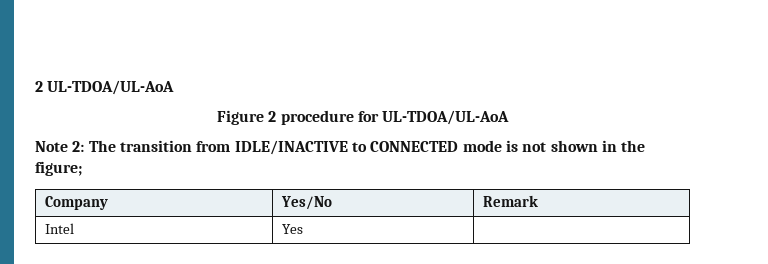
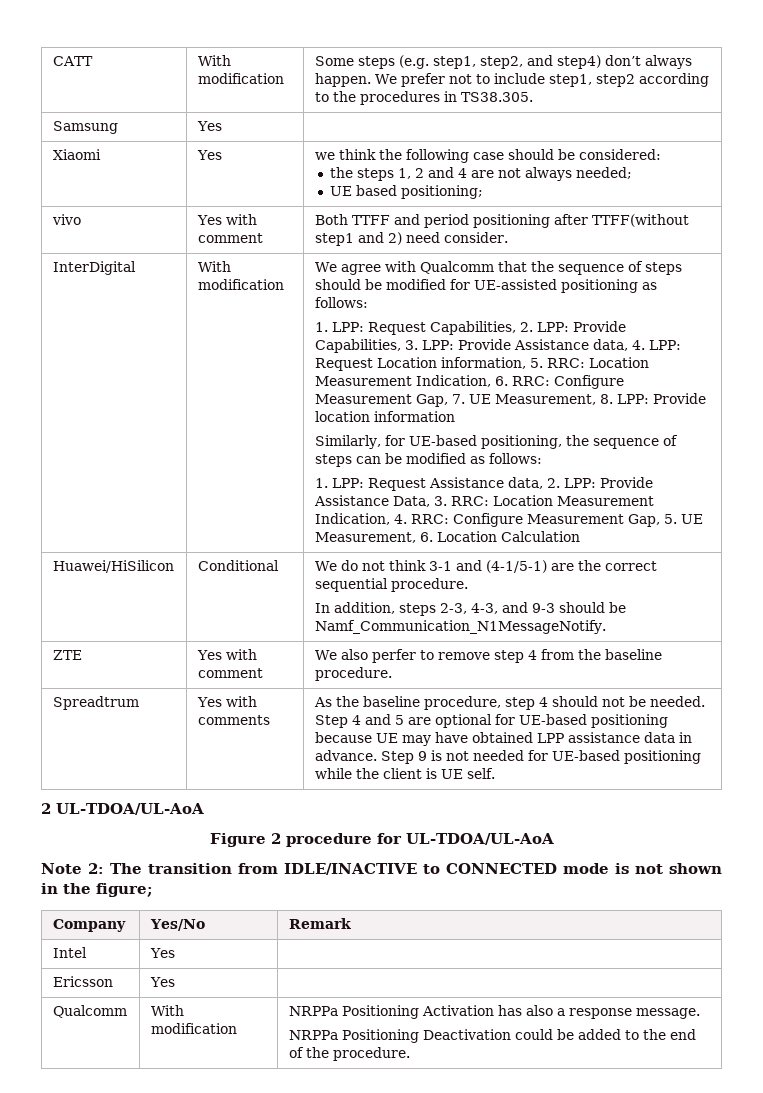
+ CATT | With modification | Some steps (e.g. step1, step2, and step4) don’t always happen. We prefer not to include step1, step2 according to the procedures in TS38.305.
+ Samsung | Yes |
+ Xiaomi | Yes | we think the following case should be considered:
+ the steps 1, 2 and 4 are not always needed;
+ UE based positioning;
+ vivo | Yes with comment | Both TTFF and period positioning after TTFF(without step1 and 2) need consider.
+ InterDigital | With modification | We agree with Qualcomm that the sequence of steps should be modified for UE-assisted positioning as follows:
+ 1. LPP: Request Capabilities, 2. LPP: Provide Capabilities, 3. LPP: Provide Assistance data, 4. LPP: Request Location information, 5. RRC: Location Measurement Indication, 6. RRC: Configure Measurement Gap, 7. UE Measurement, 8. LPP: Provide location information
+ Similarly, for UE-based positioning, the sequence of steps can be modified as follows:
+ 1. LPP: Request Assistance data, 2. LPP: Provide Assistance Data, 3. RRC: Location Measurement Indication, 4. RRC: Configure Measurement Gap, 5. UE Measurement, 6. Location Calculation
+ Huawei/HiSilicon | Conditional | We do not think 3-1 and (4-1/5-1) are the correct sequential procedure.
+ In addition, steps 2-3, 4-3, and 9-3 should be Namf_Communication_N1MessageNotify.
+ ZTE | Yes with comment | We also perfer to remove step 4 from the baseline procedure.
+ Spreadtrum | Yes with comments | As the baseline procedure, step 4 should not be needed. Step 4 and 5 are optional for UE-based positioning because UE may have obtained LPP assistance data in advance. Step 9 is not needed for UE-based positioning while the client is UE self.
+ Ericsson | Yes |
+ Qualcomm | With modification | NRPPa Positioning Activation has also a response message.
+ NRPPa Positioning Deactivation could be added to the end of the procedure.

